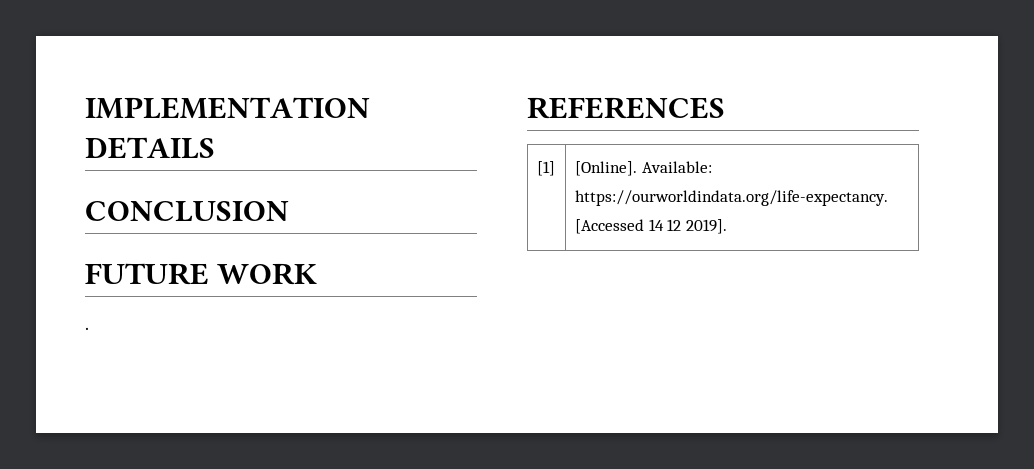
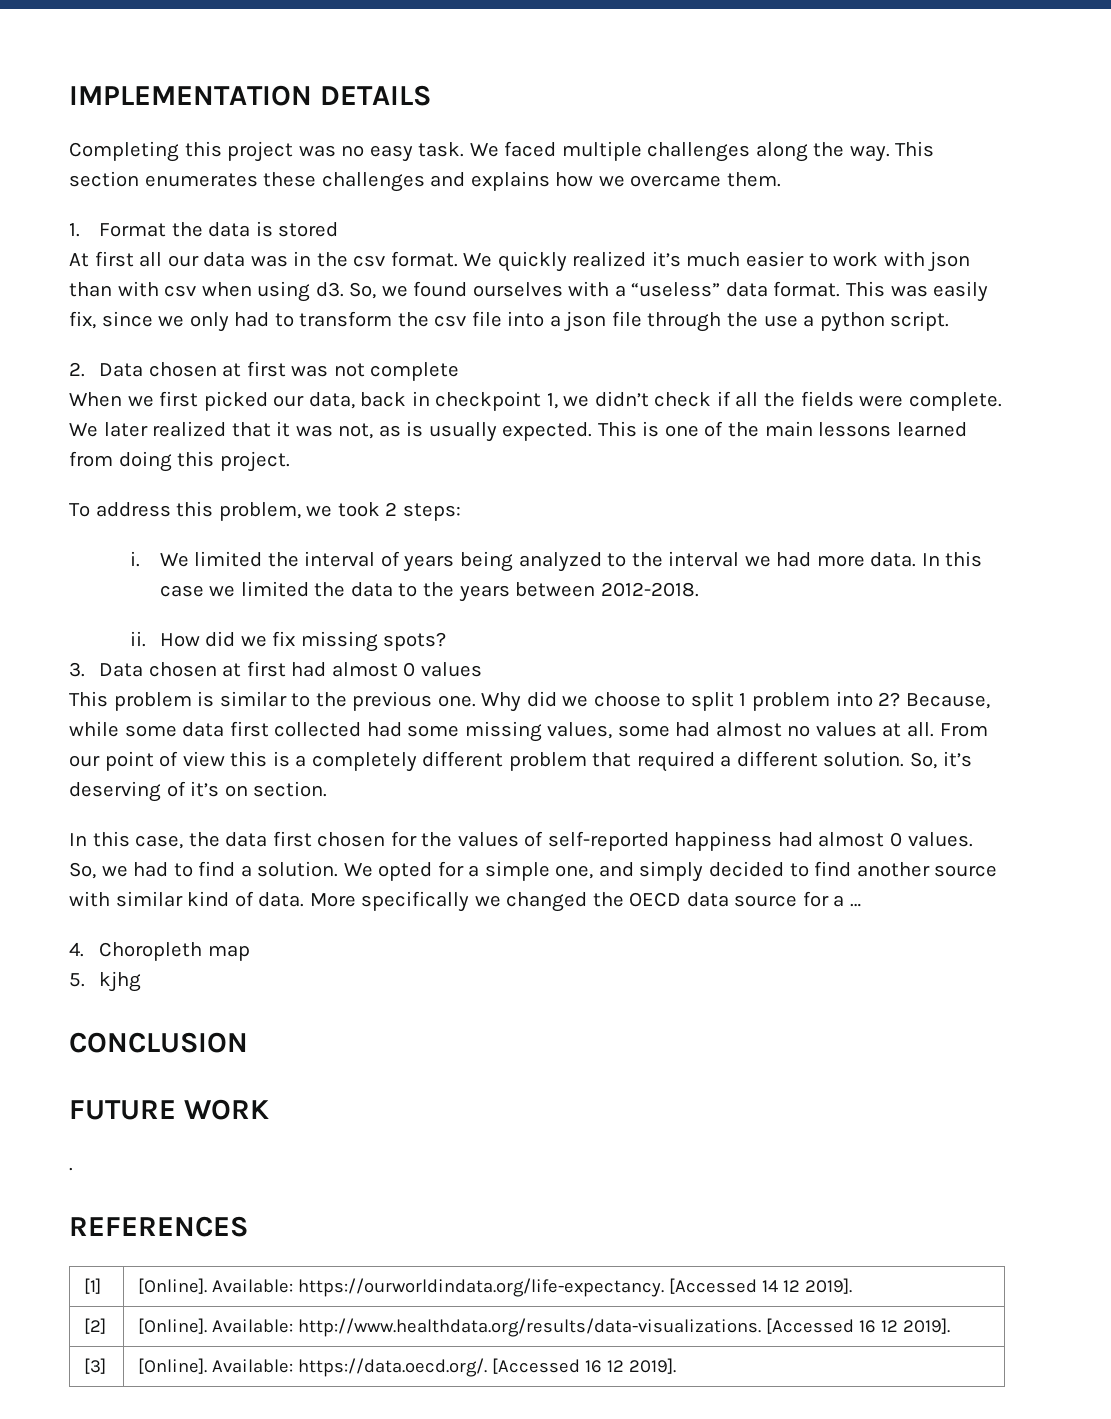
+ Completing this project was no easy task. We faced multiple challenges along the way. This section enumerates these challenges and explains how we overcame them.
+ 1. Format the data is stored
+ At first all our data was in the csv format. We quickly realized it’s much easier to work with json than with csv when using d3. So, we found ourselves with a “useless” data format. This was easily fix, since we only had to transform the csv file into a json file through the use a python script.
+ 2. Data chosen at first was not complete
+ When we first picked our data, back in checkpoint 1, we didn’t check if all the fields were complete. We later realized that it was not, as is usually expected. This is one of the main lessons learned from doing this project.
+ To address this problem, we took 2 steps:
+ i. We limited the interval of years being analyzed to the interval we had more data. In this case we limited the data to the years between 2012-2018.
+ ii. How did we fix missing spots?
+ 3. Data chosen at first had almost 0 values
+ This problem is similar to the previous one. Why did we choose to split 1 problem into 2? Because, while some data first collected had some missing values, some had almost no values at all. From our point of view this is a completely different problem that required a different solution. So, it’s deserving of it’s on section.
+ In this case, the data first chosen for the values of self-reported happiness had almost 0 values. So, we had to find a solution. We opted for a simple one, and simply decided to find another source with similar kind of data. More specifically we changed the OECD data source for a …
+ 4. Choropleth map
+ 5. kjhg
+ [2] | [Online]. Available: http://www.healthdata.org/results/data-visualizations. [Accessed 16 12 2019].
+ [3] | [Online]. Available: https://data.oecd.org/. [Accessed 16 12 2019].

